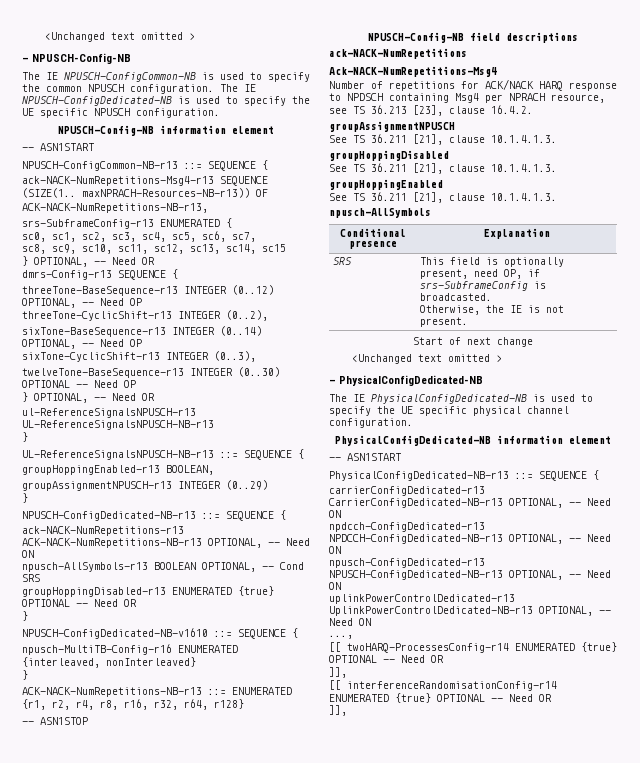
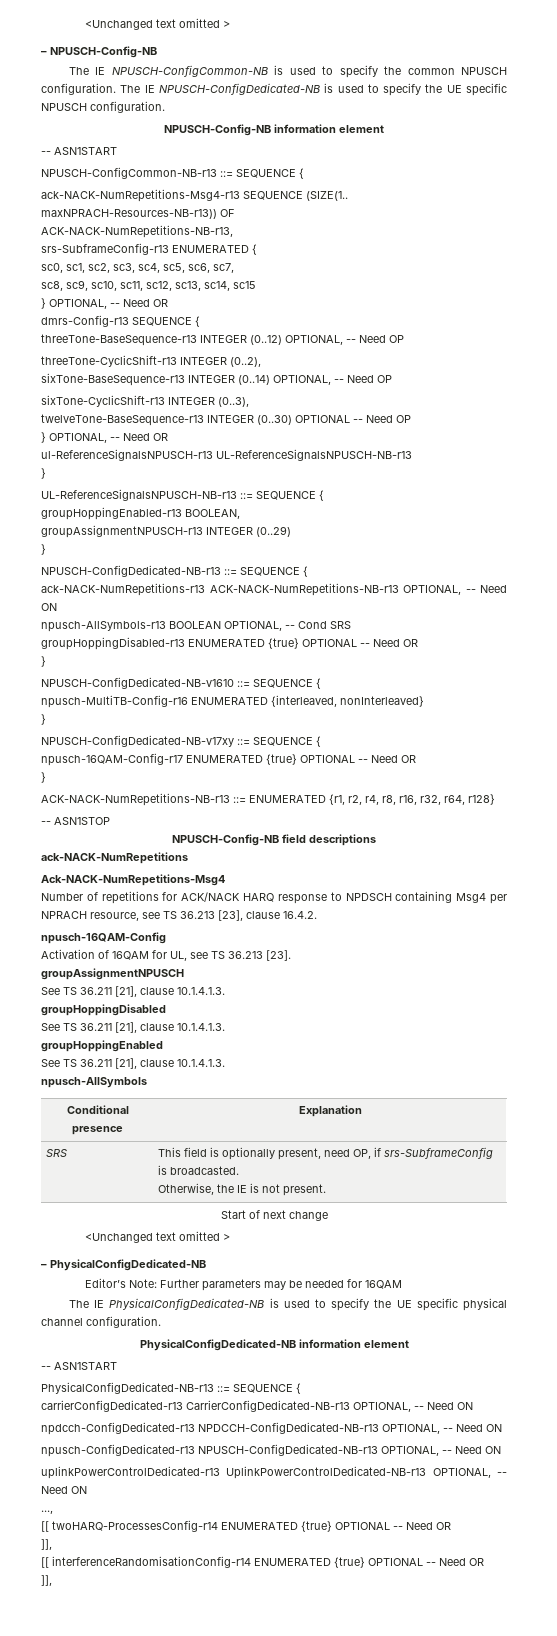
+ NPUSCH-ConfigDedicated-NB-v17xy ::= SEQUENCE {
+ npusch-16QAM-Config-r17 ENUMERATED {true} OPTIONAL -- Need OR
+ }
+ npusch-16QAM-Config
+ Activation of 16QAM for UL, see TS 36.213 [23].
+ Editor’s Note: Further parameters may be needed for 16QAM

